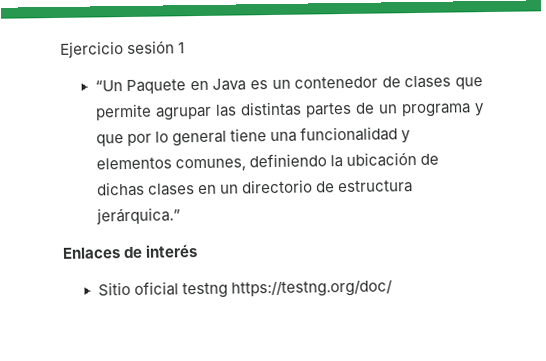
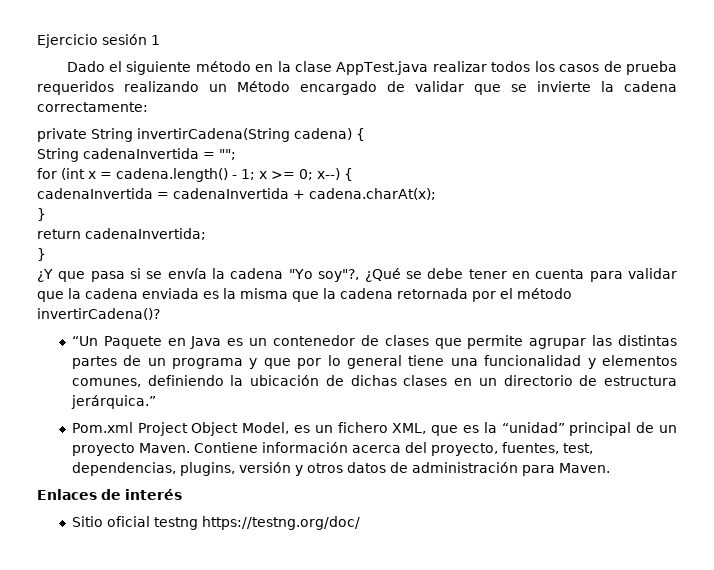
+ Dado el siguiente método en la clase AppTest.java realizar todos los casos de prueba requeridos realizando un Método encargado de validar que se invierte la cadena correctamente:
+ private String invertirCadena(String cadena) {
+ String cadenaInvertida = "";
+ for (int x = cadena.length() - 1; x >= 0; x--) {
+ cadenaInvertida = cadenaInvertida + cadena.charAt(x);
+ }
+ return cadenaInvertida;
+ }
+ ¿Y que pasa si se envía la cadena "Yo soy"?, ¿Qué se debe tener en cuenta para validar que la cadena enviada es la misma que la cadena retornada por el método invertirCadena()?
+ Pom.xml Project Object Model, es un fichero XML, que es la “unidad” principal de un proyecto Maven. Contiene información acerca del proyecto, fuentes, test, dependencias, plugins, versión y otros datos de administración para Maven.

